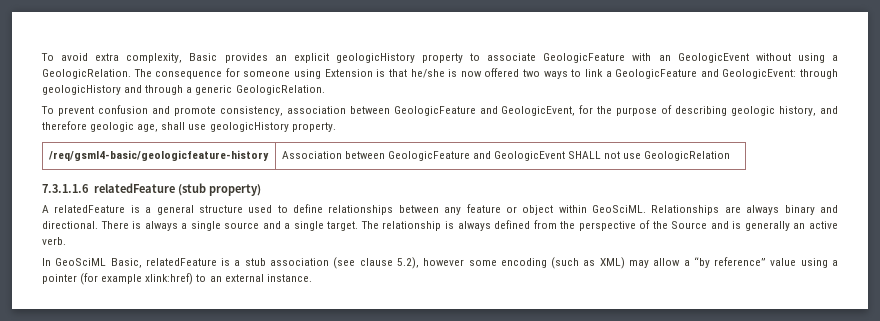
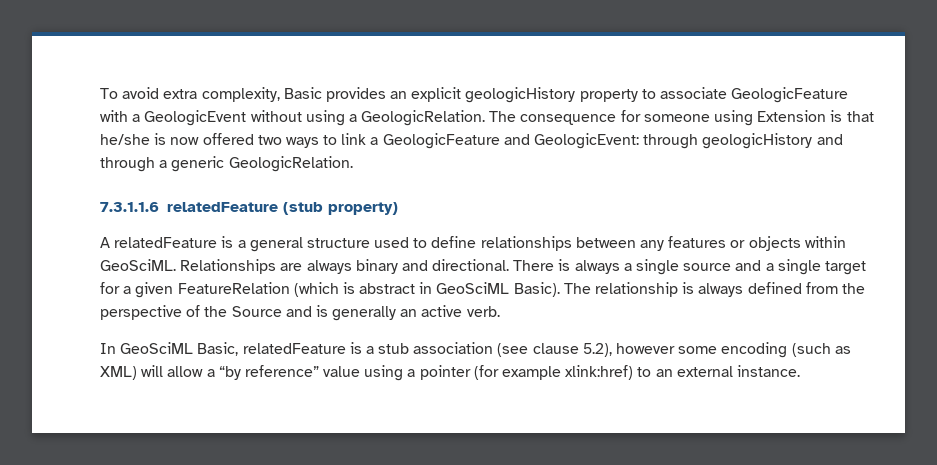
- To avoid extra complexity, Basic provides an explicit geologicHistory property to associate GeologicFeature with an GeologicEvent without using a GeologicRelation.
+ To avoid extra complexity, Basic provides an explicit geologicHistory property to associate GeologicFeature with a GeologicEvent without using a GeologicRelation.
- To prevent confusion and promote consistency, association between GeologicFeature and GeologicEvent, for the purpose of describing geologic history, and therefore geologic age, shall use geologicHistory property.
- /req/gsml4-basic/geologicfeature-history | Association between GeologicFeature and GeologicEvent SHALL not use GeologicRelation
- A relatedFeature is a general structure used to define relationships between any feature or object within GeoSciML.
+ A relatedFeature is a general structure used to define relationships between any features or objects within GeoSciML.
- There is always a single source and a single target.
+ There is always a single source and a single target for a given FeatureRelation (which is abstract in GeoSciML Basic).
- In GeoSciML Basic, relatedFeature is a stub association (see clause 5.2), however some encoding (such as XML) may allow a “by reference” value using a pointer (for example xlink:href) to an external instance.
+ In GeoSciML Basic, relatedFeature is a stub association (see clause 5.2), however some encoding (such as XML) will allow a “by reference” value using a pointer (for example xlink:href) to an external instance.

